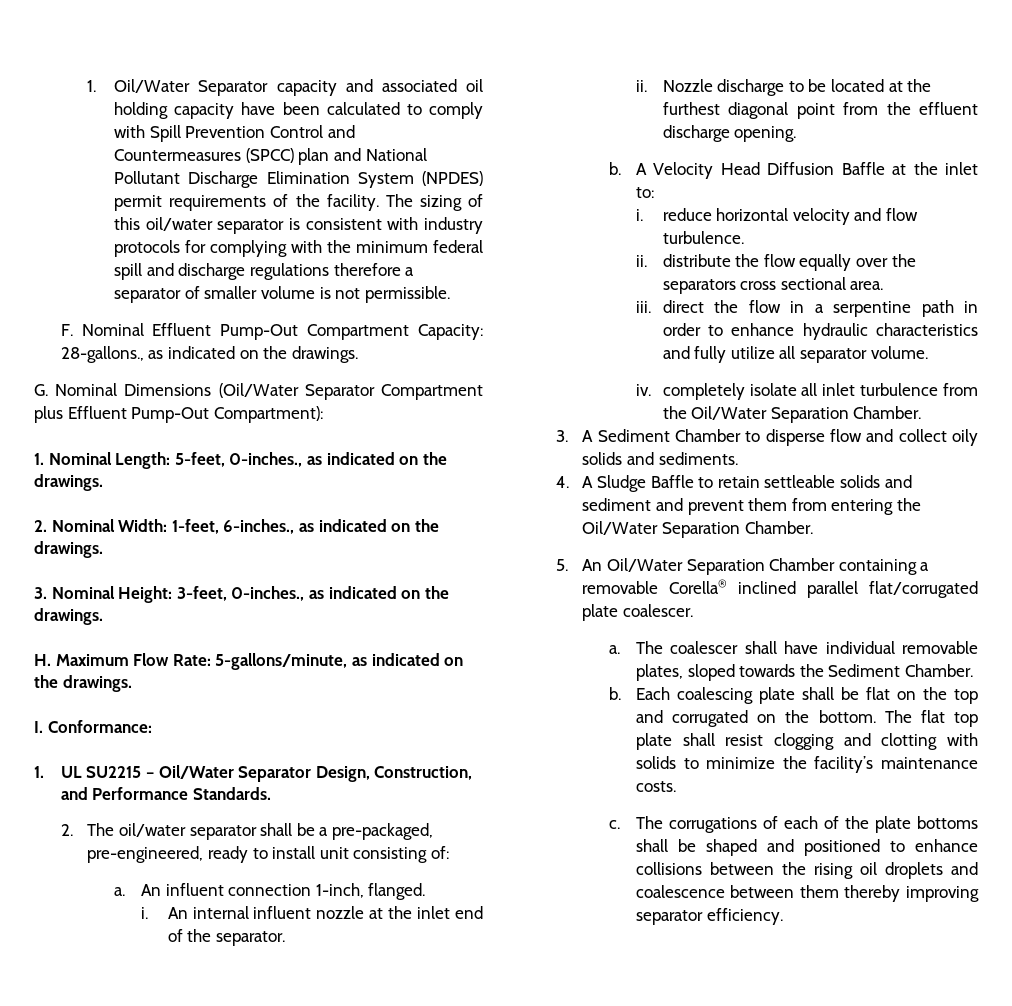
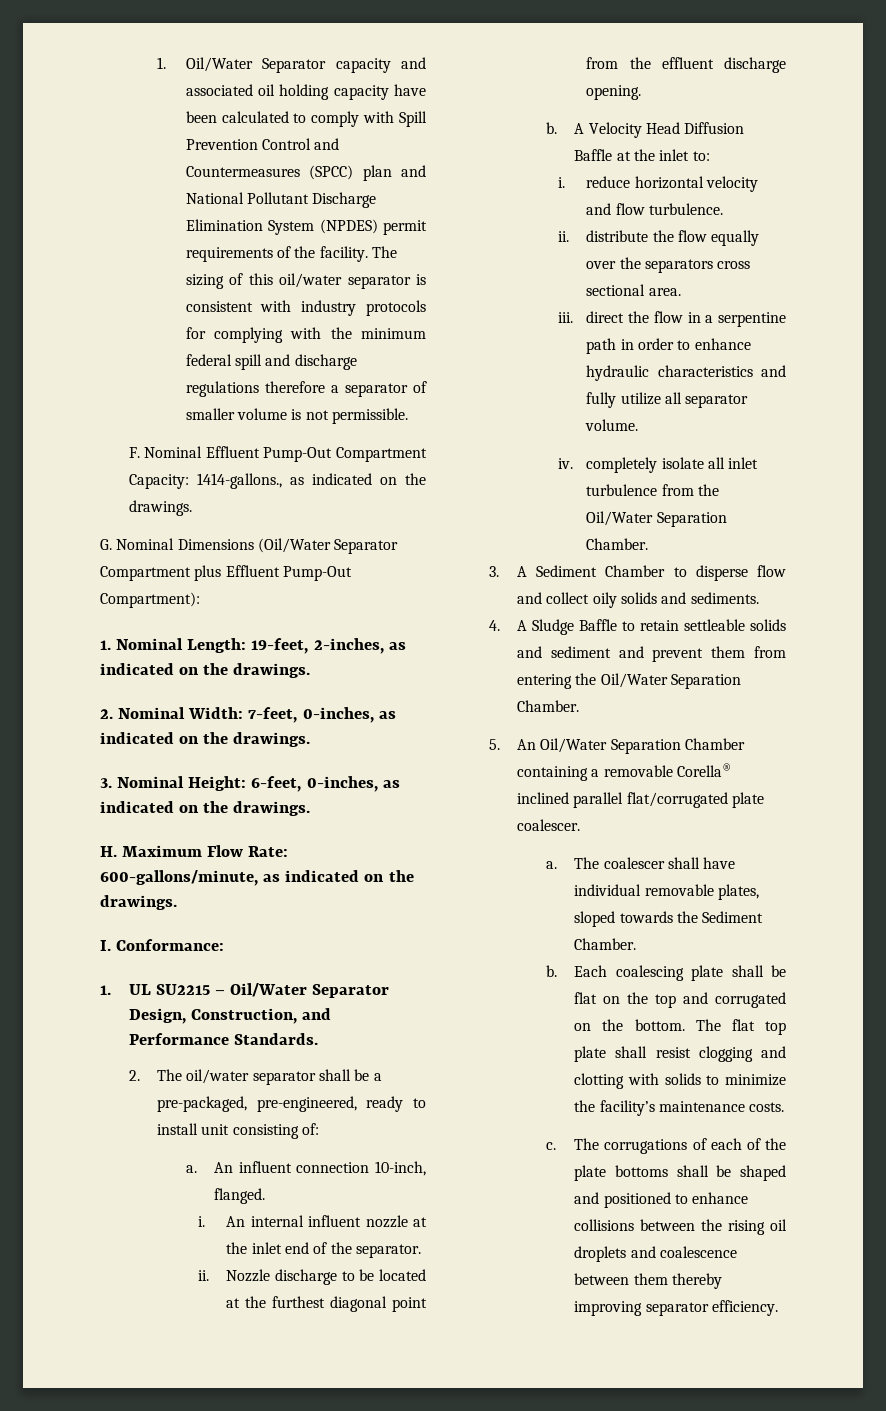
- F. Nominal Effluent Pump-Out Compartment Capacity: 28-gallons., as indicated on the drawings.
+ F. Nominal Effluent Pump-Out Compartment Capacity: 1414-gallons., as indicated on the drawings.
- 1. Nominal Length: 5-feet, 0-inches., as indicated on the drawings.
+ 1. Nominal Length: 19-feet, 2-inches, as indicated on the drawings.
- 2. Nominal Width: 1-feet, 6-inches., as indicated on the drawings.
+ 2. Nominal Width: 7-feet, 0-inches, as indicated on the drawings.
- 3. Nominal Height: 3-feet, 0-inches., as indicated on the drawings.
+ 3. Nominal Height: 6-feet, 0-inches, as indicated on the drawings.
- H. Maximum Flow Rate: 5-gallons/minute, as indicated on the drawings.
+ H. Maximum Flow Rate: 600-gallons/minute, as indicated on the drawings.
- An influent connection 1-inch, flanged.
+ An influent connection 10-inch, flanged.

